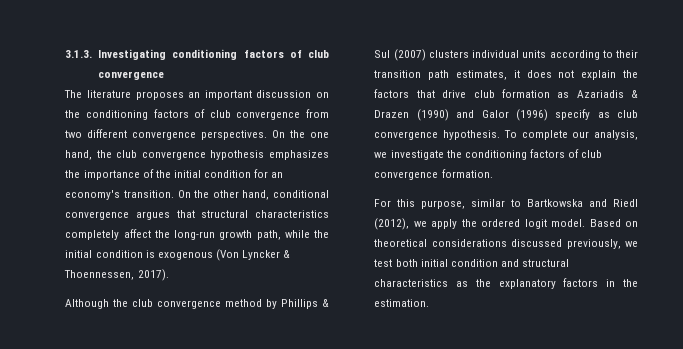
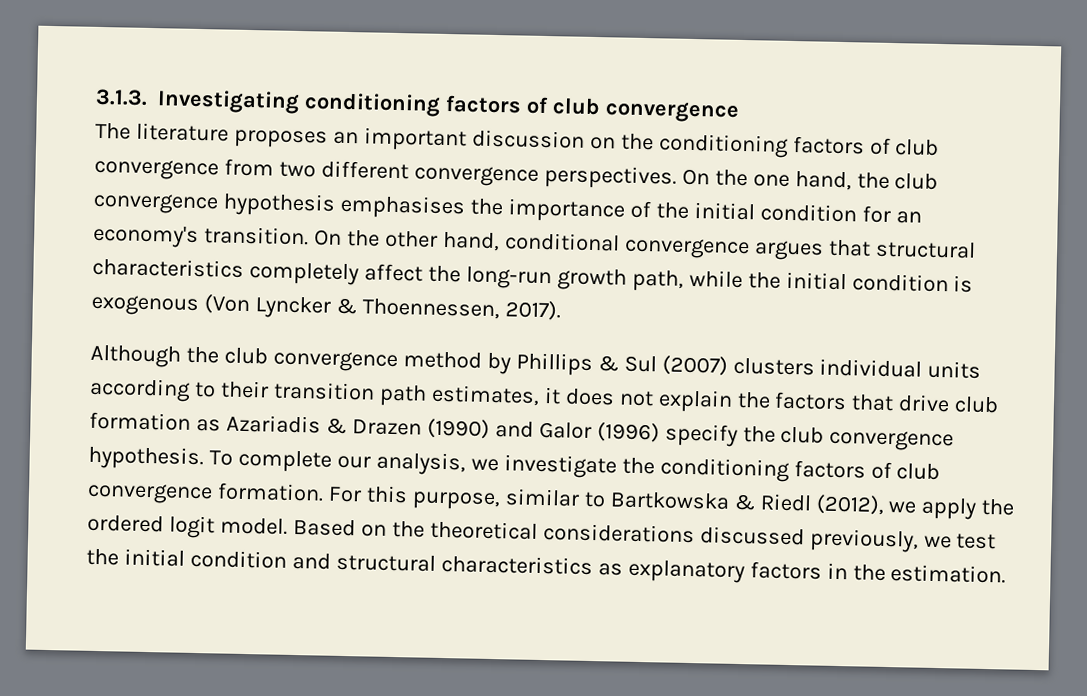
- On the one hand, the club convergence hypothesis emphasizes the importance of the initial condition for an economy's transition.
+ On the one hand, the club convergence hypothesis emphasises the importance of the initial condition for an economy's transition.
- Although the club convergence method by Phillips & Sul (2007) clusters individual units according to their transition path estimates, it does not explain the factors that drive club formation as Azariadis & Drazen (1990) and Galor (1996) specify as club convergence hypothesis.
+ Although the club convergence method by Phillips & Sul (2007) clusters individual units according to their transition path estimates, it does not explain the factors that drive club formation as Azariadis & Drazen (1990) and Galor (1996) specify the club convergence hypothesis.
- To complete our analysis, we investigate the conditioning factors of club convergence formation.
- For this purpose, similar to Bartkowska and Riedl (2012), we apply the ordered logit model.
+ To complete our analysis, we investigate the conditioning factors of club convergence formation. For this purpose, similar to Bartkowska & Riedl (2012), we apply the ordered logit model.
- Based on theoretical considerations discussed previously, we test both initial condition and structural characteristics as the explanatory factors in the estimation.
+ Based on the theoretical considerations discussed previously, we test the initial condition and structural characteristics as explanatory factors in the estimation.

